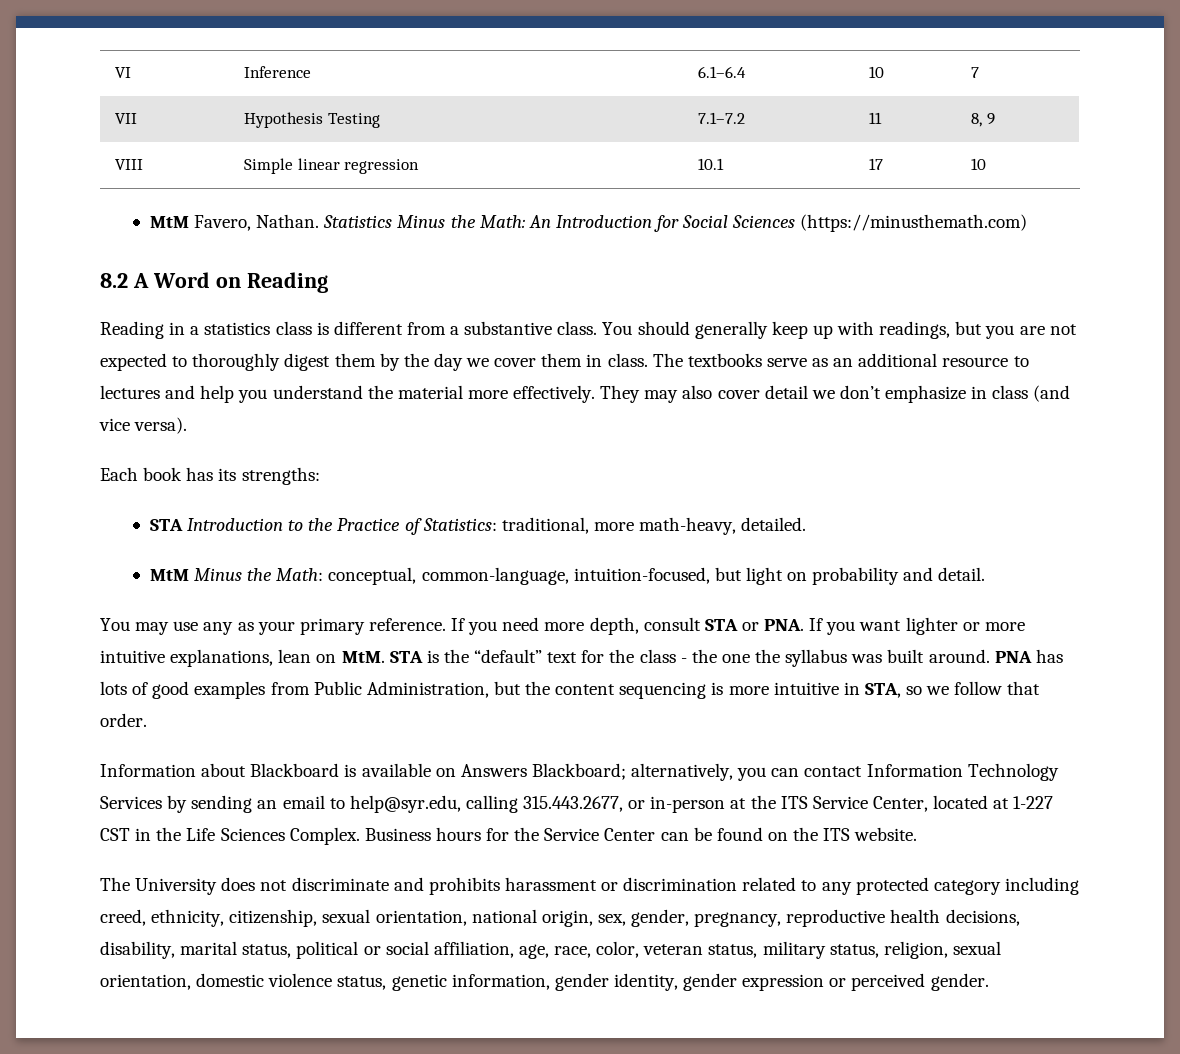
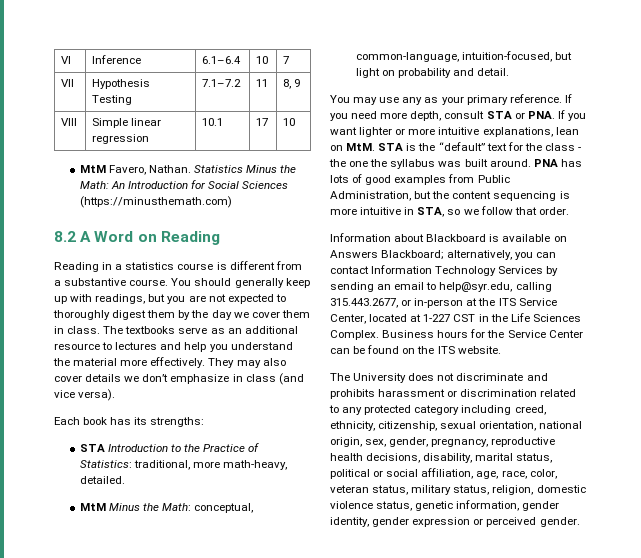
- Reading in a statistics class is different from a substantive class.
+ Reading in a statistics course is different from a substantive course.
- They may also cover detail we don’t emphasize in class (and vice versa).
+ They may also cover details we don’t emphasize in class (and vice versa).
- The University does not discriminate and prohibits harassment or discrimination related to any protected category including creed, ethnicity, citizenship, sexual orientation, national origin, sex, gender, pregnancy, reproductive health decisions, disability, marital status, political or social affiliation, age, race, color, veteran status, military status, religion, sexual orientation, domestic violence status, genetic information, gender identity, gender expression or perceived gender.
+ The University does not discriminate and prohibits harassment or discrimination related to any protected category including creed, ethnicity, citizenship, sexual orientation, national origin, sex, gender, pregnancy, reproductive health decisions, disability, marital status, political or social affiliation, age, race, color, veteran status, military status, religion, domestic violence status, genetic information, gender identity, gender expression or perceived gender.

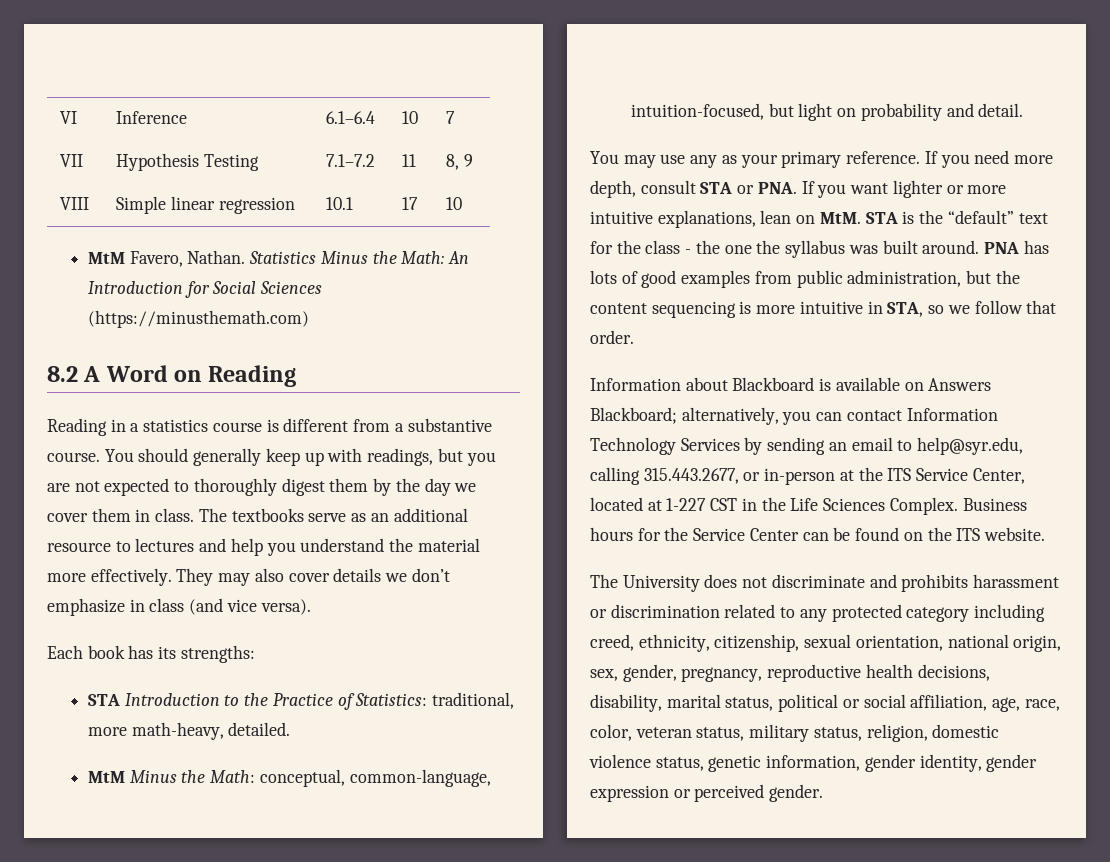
- PNA has lots of good examples from Public Administration, but the content sequencing is more intuitive in STA, so we follow that order.
+ PNA has lots of good examples from public administration, but the content sequencing is more intuitive in STA, so we follow that order.

